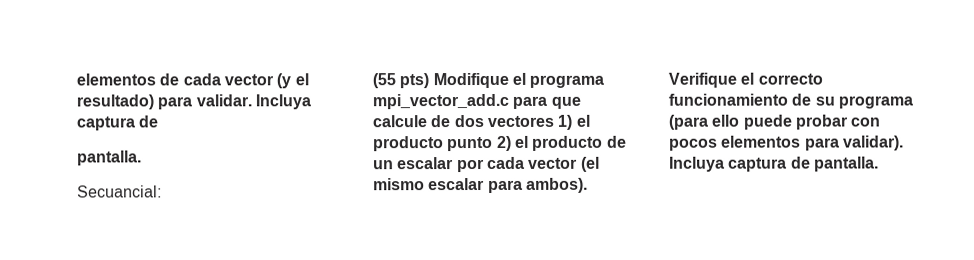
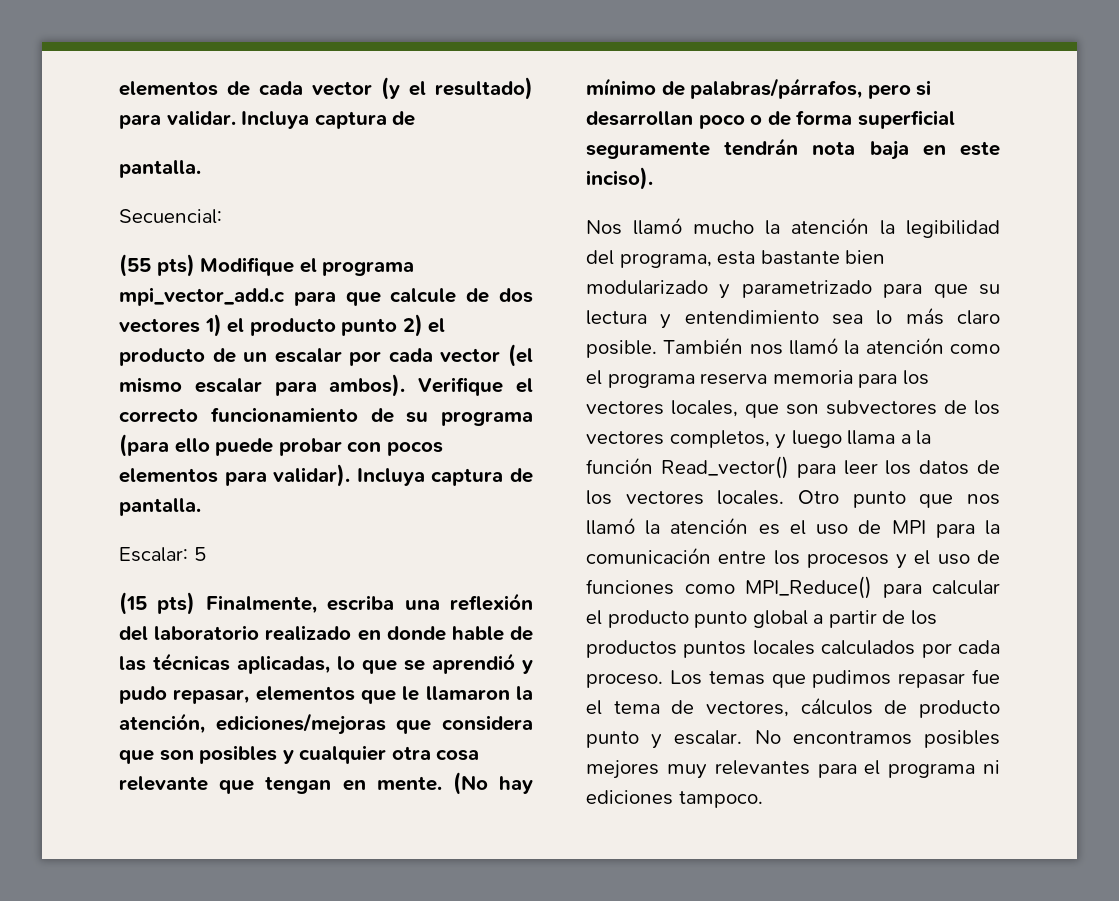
- Secuancial:
+ Secuencial:
+ Escalar: 5
+ (15 pts) Finalmente, escriba una reflexión del laboratorio realizado en donde hable de las técnicas aplicadas, lo que se aprendió y pudo repasar, elementos que le llamaron la atención, ediciones/mejoras que considera que son posibles y cualquier otra cosa relevante que tengan en mente. (No hay mínimo de palabras/párrafos, pero si desarrollan poco o de forma superficial seguramente tendrán nota baja en este inciso).
+ Nos llamó mucho la atención la legibilidad del programa, esta bastante bien modularizado y parametrizado para que su lectura y entendimiento sea lo más claro posible. También nos llamó la atención como el programa reserva memoria para los vectores locales, que son subvectores de los vectores completos, y luego llama a la función Read_vector() para leer los datos de los vectores locales. Otro punto que nos llamó la atención es el uso de MPI para la comunicación entre los procesos y el uso de funciones como MPI_Reduce() para calcular el producto punto global a partir de los productos puntos locales calculados por cada proceso. Los temas que pudimos repasar fue el tema de vectores, cálculos de producto punto y escalar. No encontramos posibles mejores muy relevantes para el programa ni ediciones tampoco.

